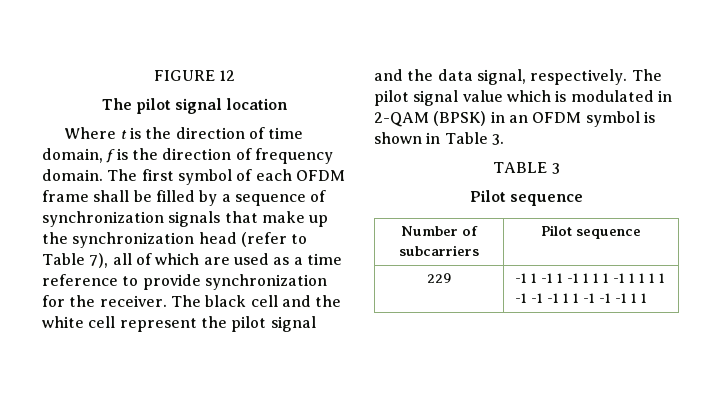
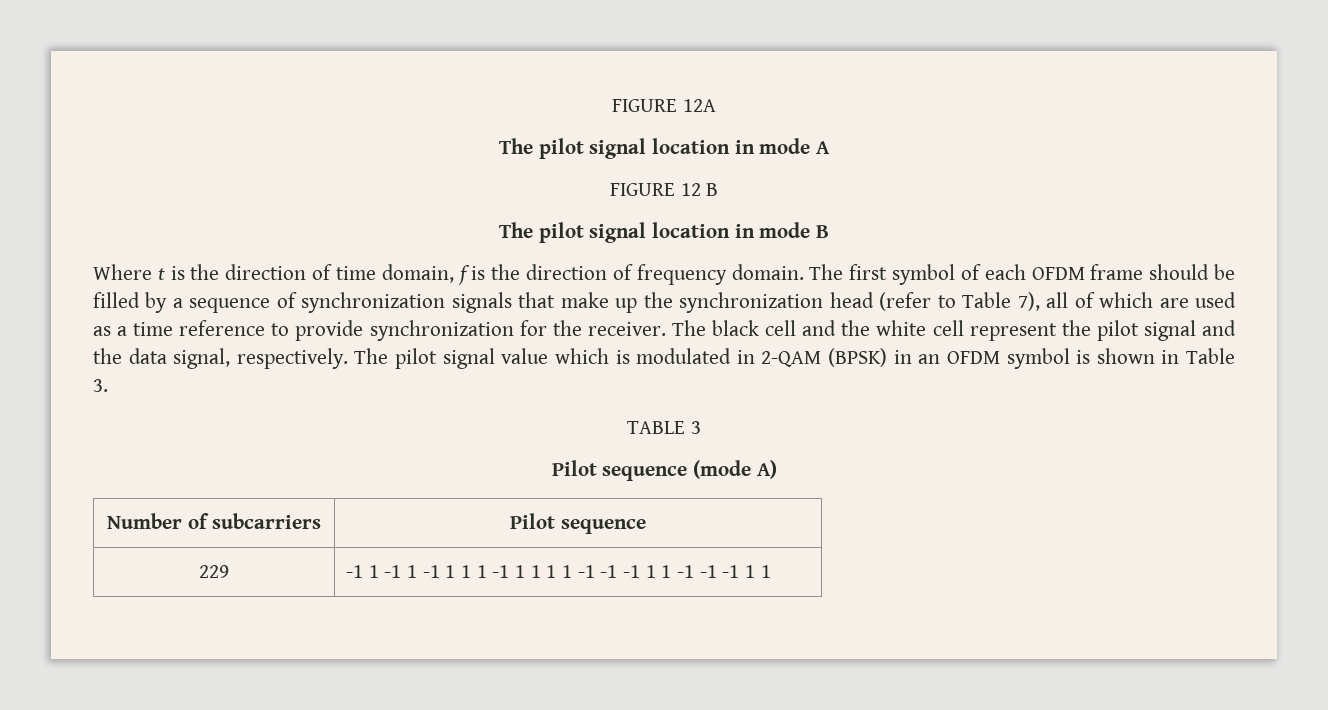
- FIGURE 12
- The pilot signal location
+ FIGURE 12A
+ The pilot signal location in mode A
+ FIGURE 12 B
+ The pilot signal location in mode B
- The first symbol of each OFDM frame shall be filled by a sequence of synchronization signals that make up the synchronization head (refer to Table 7), all of which are used as a time reference to provide synchronization for the receiver.
+ The first symbol of each OFDM frame should be filled by a sequence of synchronization signals that make up the synchronization head (refer to Table 7), all of which are used as a time reference to provide synchronization for the receiver.
  TABLE 3
- Pilot sequence
+ Pilot sequence (mode A)

